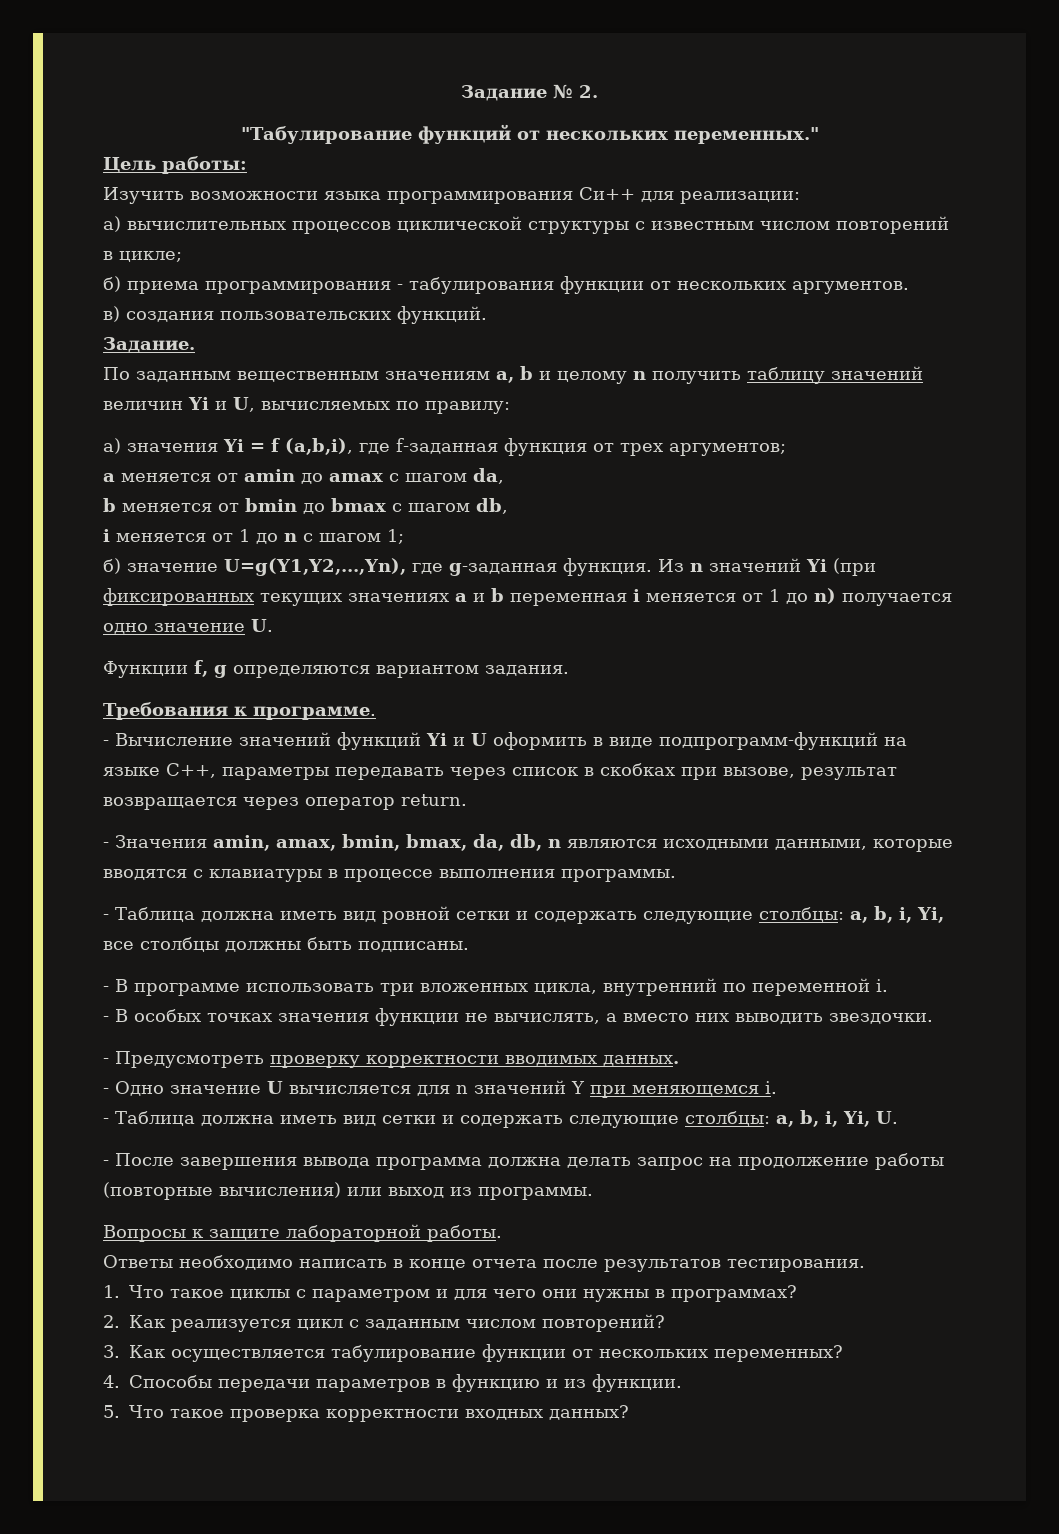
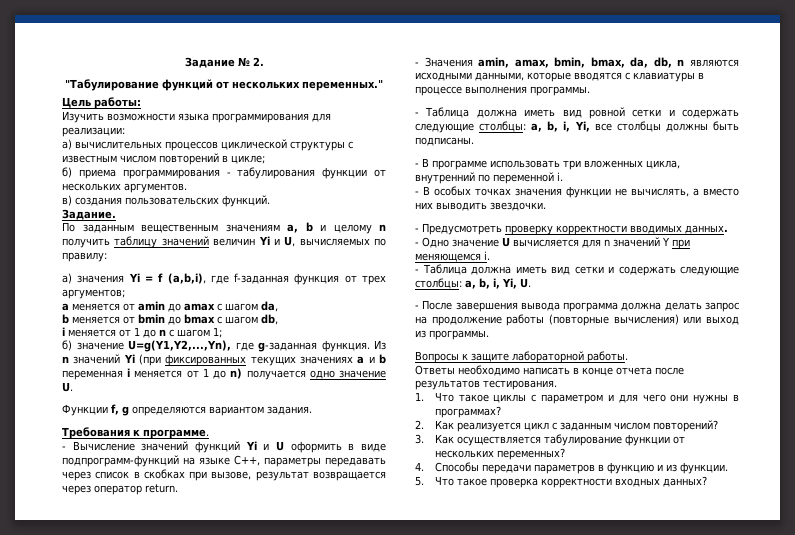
- Изучить возможности языка программирования Си++ для реализации:
+ Изучить возможности языка программирования для реализации:

